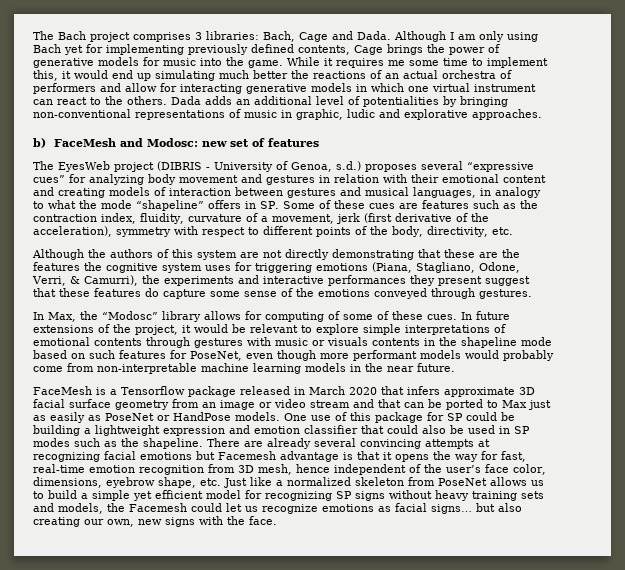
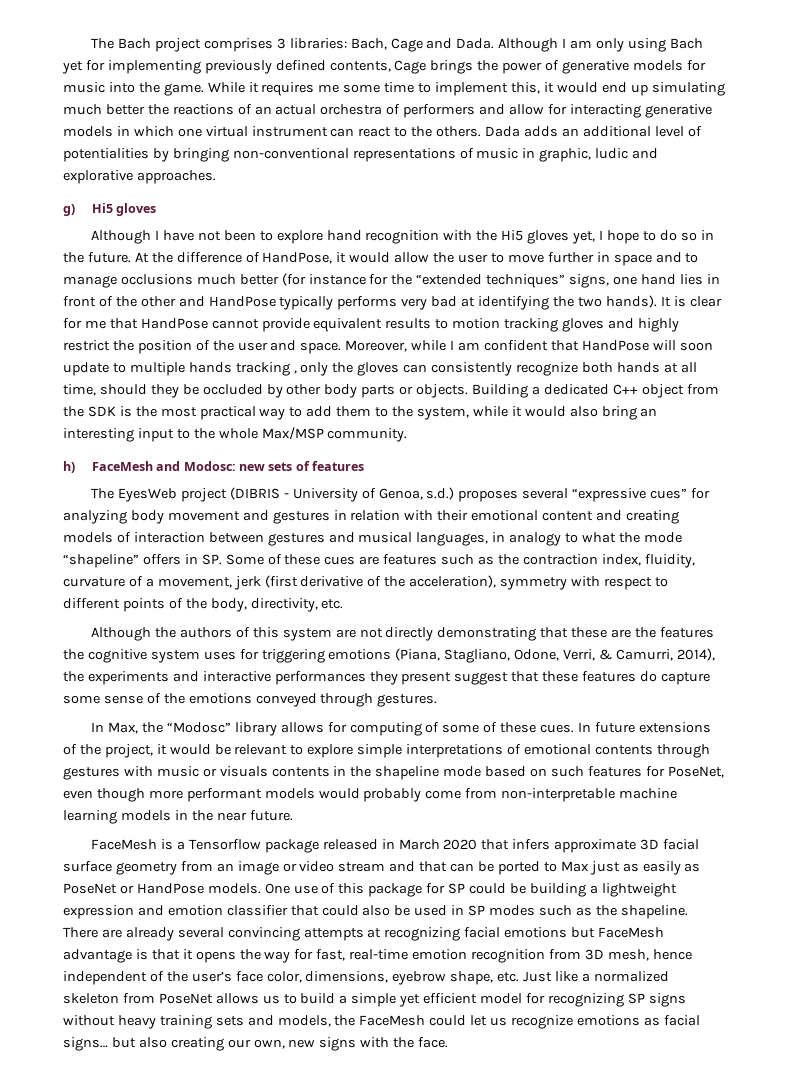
- b) FaceMesh and Modosc: new set of features
+ g) Hi5 gloves
+ Although I have not been to explore hand recognition with the Hi5 gloves yet, I hope to do so in the future. At the difference of HandPose, it would allow the user to move further in space and to manage occlusions much better (for instance for the “extended techniques” signs, one hand lies in front of the other and HandPose typically performs very bad at identifying the two hands). It is clear for me that HandPose cannot provide equivalent results to motion tracking gloves and highly restrict the position of the user and space. Moreover, while I am confident that HandPose will soon update to multiple hands tracking , only the gloves can consistently recognize both hands at all time, should they be occluded by other body parts or objects. Building a dedicated C++ object from the SDK is the most practical way to add them to the system, while it would also bring an interesting input to the whole Max/MSP community.
+ h) FaceMesh and Modosc: new sets of features
- Although the authors of this system are not directly demonstrating that these are the features the cognitive system uses for triggering emotions (Piana, Stagliano, Odone, Verri, & Camurri), the experiments and interactive performances they present suggest that these features do capture some sense of the emotions conveyed through gestures.
+ Although the authors of this system are not directly demonstrating that these are the features the cognitive system uses for triggering emotions (Piana, Stagliano, Odone, Verri, & Camurri, 2014), the experiments and interactive performances they present suggest that these features do capture some sense of the emotions conveyed through gestures.
- There are already several convincing attempts at recognizing facial emotions but Facemesh advantage is that it opens the way for fast, real-time emotion recognition from 3D mesh, hence independent of the user’s face color, dimensions, eyebrow shape, etc. Just like a normalized skeleton from PoseNet allows us to build a simple yet efficient model for recognizing SP signs without heavy training sets and models, the Facemesh could let us recognize emotions as facial signs… but also creating our own, new signs with the face.
+ There are already several convincing attempts at recognizing facial emotions but FaceMesh advantage is that it opens the way for fast, real-time emotion recognition from 3D mesh, hence independent of the user’s face color, dimensions, eyebrow shape, etc. Just like a normalized skeleton from PoseNet allows us to build a simple yet efficient model for recognizing SP signs without heavy training sets and models, the FaceMesh could let us recognize emotions as facial signs… but also creating our own, new signs with the face.

